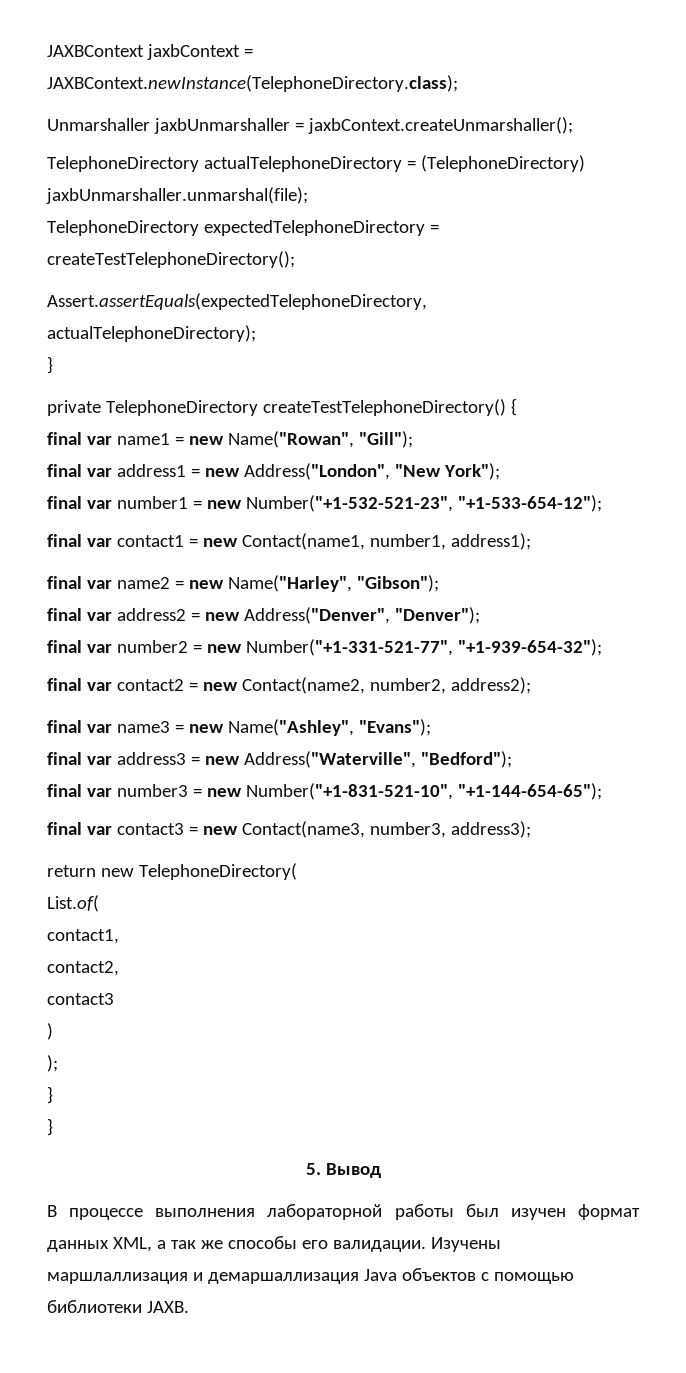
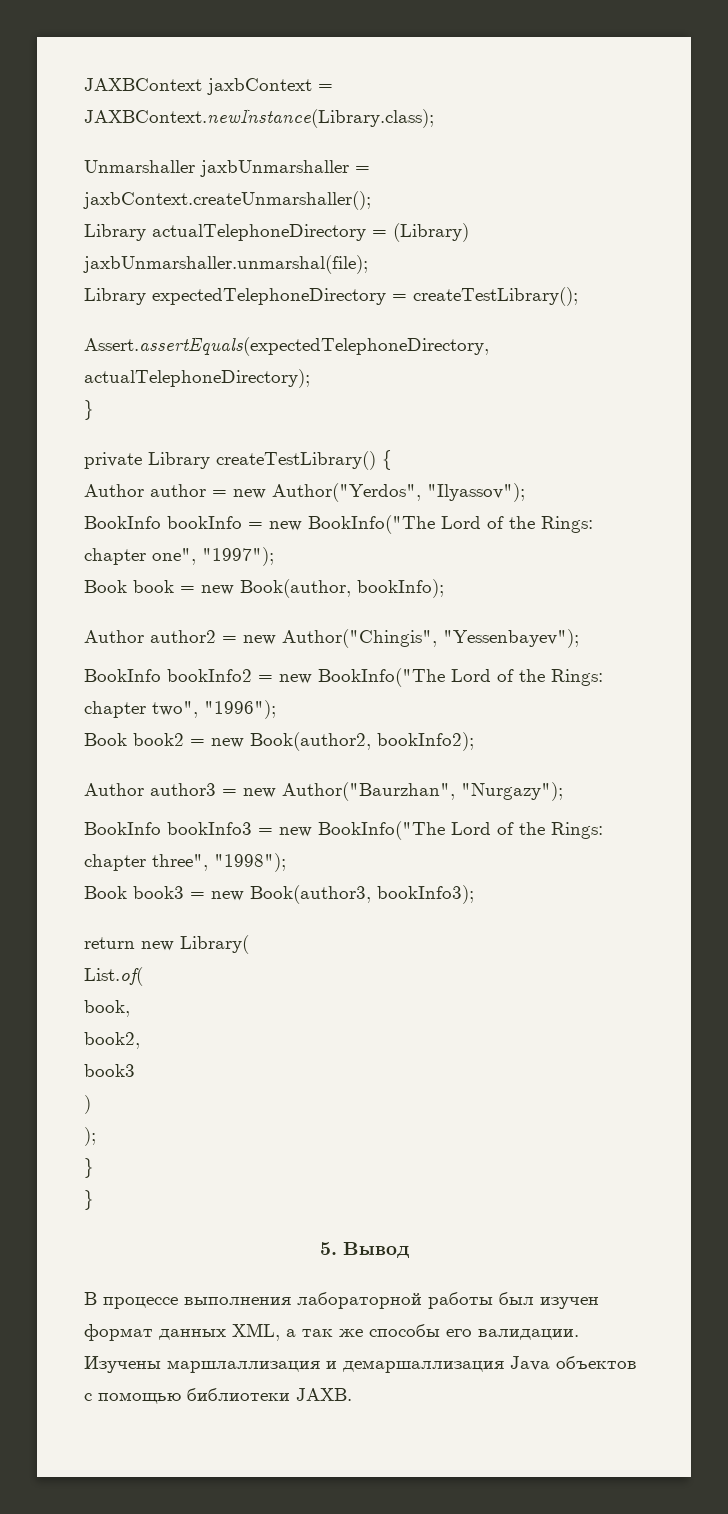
- JAXBContext jaxbContext = JAXBContext.newInstance(TelephoneDirectory.class);
+ JAXBContext jaxbContext = JAXBContext.newInstance(Library.class);
- TelephoneDirectory actualTelephoneDirectory = (TelephoneDirectory) jaxbUnmarshaller.unmarshal(file);
+ Library actualTelephoneDirectory = (Library) jaxbUnmarshaller.unmarshal(file);
- TelephoneDirectory expectedTelephoneDirectory = createTestTelephoneDirectory();
+ Library expectedTelephoneDirectory = createTestLibrary();
- private TelephoneDirectory createTestTelephoneDirectory() {
+ private Library createTestLibrary() {
- final var name1 = new Name("Rowan", "Gill");
- final var address1 = new Address("London", "New York");
- final var number1 = new Number("+1-532-521-23", "+1-533-654-12");
- final var contact1 = new Contact(name1, number1, address1);
- final var name2 = new Name("Harley", "Gibson");
- final var address2 = new Address("Denver", "Denver");
- final var number2 = new Number("+1-331-521-77", "+1-939-654-32");
- final var contact2 = new Contact(name2, number2, address2);
- final var name3 = new Name("Ashley", "Evans");
- final var address3 = new Address("Waterville", "Bedford");
- final var number3 = new Number("+1-831-521-10", "+1-144-654-65");
- final var contact3 = new Contact(name3, number3, address3);
+ Author author = new Author("Yerdos", "Ilyassov");
+ BookInfo bookInfo = new BookInfo("The Lord of the Rings: chapter one", "1997");
+ Book book = new Book(author, bookInfo);
+ Author author2 = new Author("Chingis", "Yessenbayev");
+ BookInfo bookInfo2 = new BookInfo("The Lord of the Rings: chapter two", "1996");
+ Book book2 = new Book(author2, bookInfo2);
+ Author author3 = new Author("Baurzhan", "Nurgazy");
+ BookInfo bookInfo3 = new BookInfo("The Lord of the Rings: chapter three", "1998");
+ Book book3 = new Book(author3, bookInfo3);
- return new TelephoneDirectory(
+ return new Library(
- contact1,
- contact2,
- contact3
+ book,
+ book2,
+ book3

